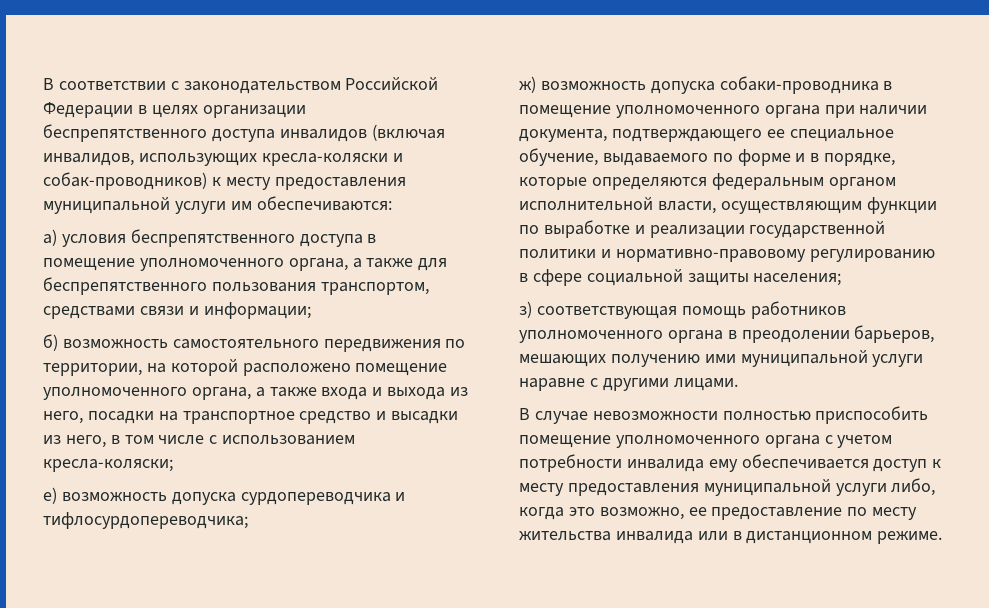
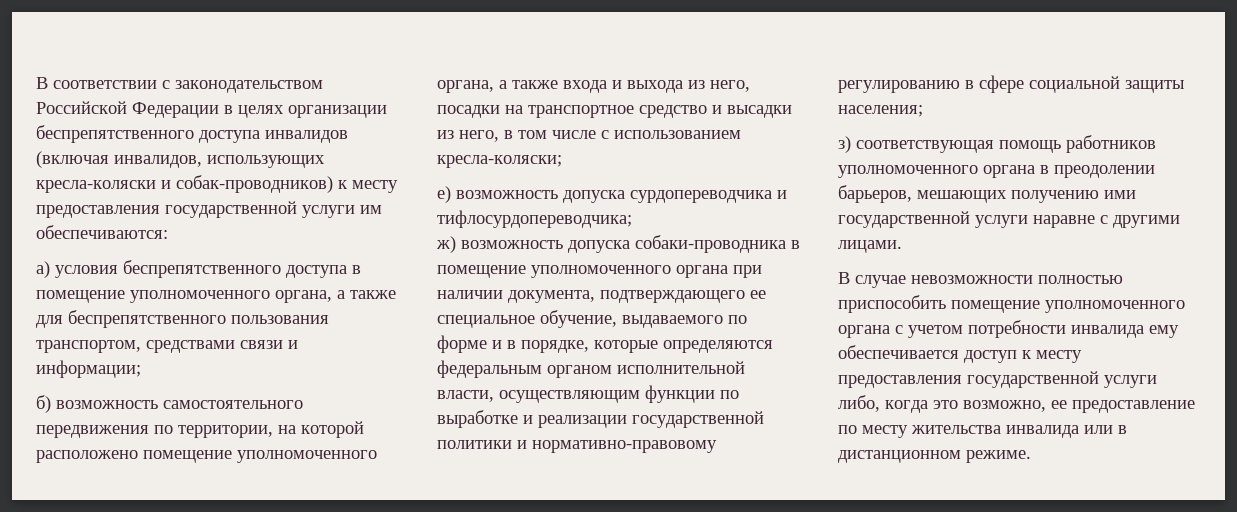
- В соответствии с законодательством Российской Федерации в целях организации беспрепятственного доступа инвалидов (включая инвалидов, использующих кресла-коляски и собак-проводников) к месту предоставления муниципальной услуги им обеспечиваются:
+ В соответствии с законодательством Российской Федерации в целях организации беспрепятственного доступа инвалидов (включая инвалидов, использующих кресла-коляски и собак-проводников) к месту предоставления государственной услуги им обеспечиваются:
- з) соответствующая помощь работников уполномоченного органа в преодолении барьеров, мешающих получению ими муниципальной услуги наравне с другими лицами.
+ з) соответствующая помощь работников уполномоченного органа в преодолении барьеров, мешающих получению ими государственной услуги наравне с другими лицами.
- В случае невозможности полностью приспособить помещение уполномоченного органа с учетом потребности инвалида ему обеспечивается доступ к месту предоставления муниципальной услуги либо, когда это возможно, ее предоставление по месту жительства инвалида или в дистанционном режиме.
+ В случае невозможности полностью приспособить помещение уполномоченного органа с учетом потребности инвалида ему обеспечивается доступ к месту предоставления государственной услуги либо, когда это возможно, ее предоставление по месту жительства инвалида или в дистанционном режиме.

